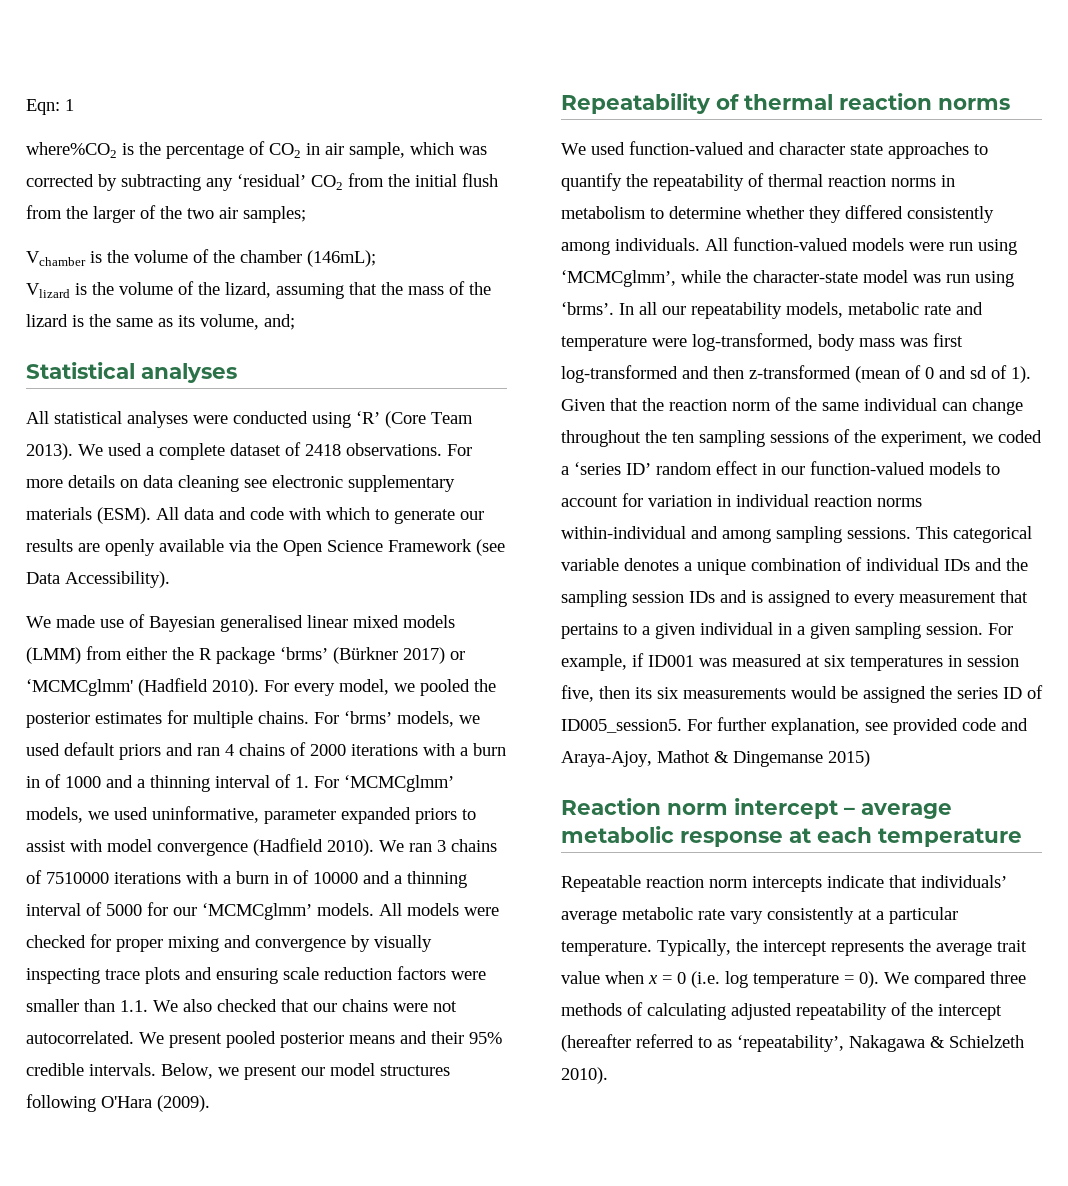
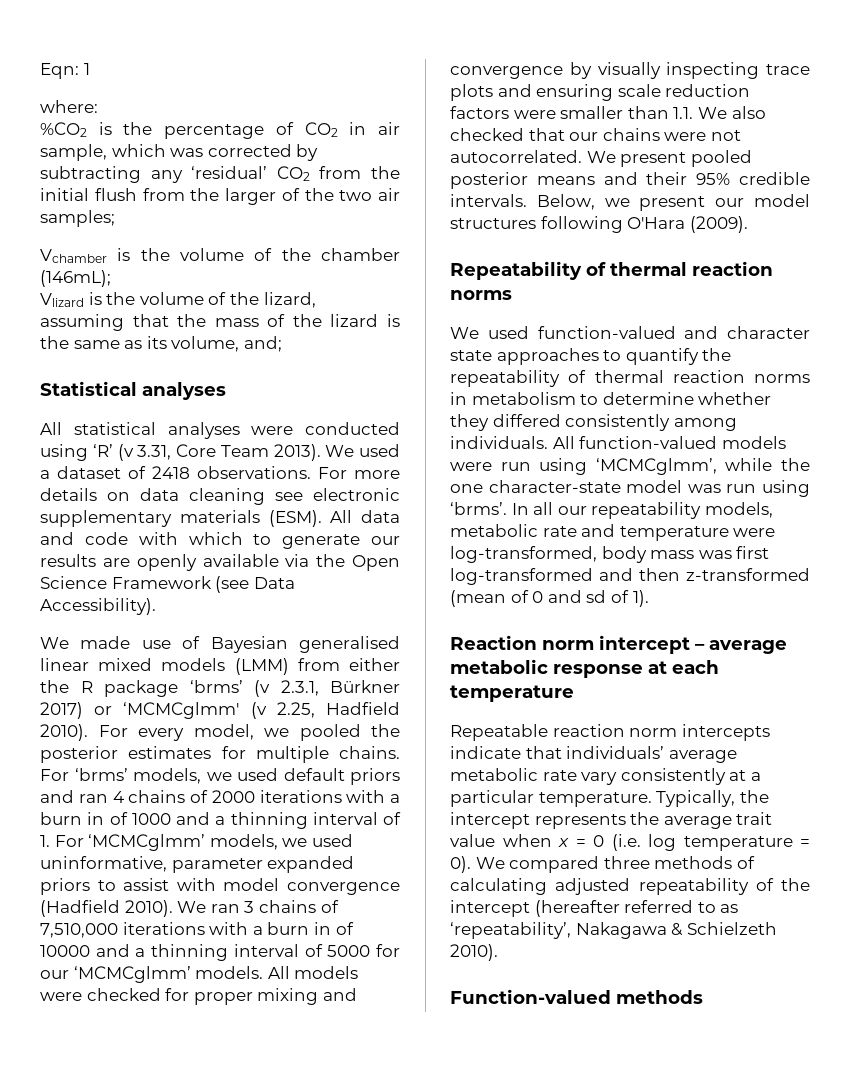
- where%CO2 is the percentage of CO2 in air sample, which was corrected by subtracting any ‘residual’ CO2 from the initial flush from the larger of the two air samples;
+ where:
+ %CO2 is the percentage of CO2 in air sample, which was corrected by subtracting any ‘residual’ CO2 from the initial flush from the larger of the two air samples;
- All statistical analyses were conducted using ‘R’ (Core Team 2013).
+ All statistical analyses were conducted using ‘R’ (v 3.31, Core Team 2013).
- We used a complete dataset of 2418 observations.
+ We used a dataset of 2418 observations.
- We made use of Bayesian generalised linear mixed models (LMM) from either the R package ‘brms’ (Bürkner 2017) or ‘MCMCglmm' (Hadfield 2010).
+ We made use of Bayesian generalised linear mixed models (LMM) from either the R package ‘brms’ (v 2.3.1, Bürkner 2017) or ‘MCMCglmm' (v 2.25, Hadfield 2010).
- We ran 3 chains of 7510000 iterations with a burn in of 10000 and a thinning interval of 5000 for our ‘MCMCglmm’ models.
+ We ran 3 chains of 7,510,000 iterations with a burn in of 10000 and a thinning interval of 5000 for our ‘MCMCglmm’ models.
- All function-valued models were run using ‘MCMCglmm’, while the character-state model was run using ‘brms’.
+ All function-valued models were run using ‘MCMCglmm’, while the one character-state model was run using ‘brms’.
- Given that the reaction norm of the same individual can change throughout the ten sampling sessions of the experiment, we coded a ‘series ID’ random effect in our function-valued models to account for variation in individual reaction norms within-individual and among sampling sessions. This categorical variable denotes a unique combination of individual IDs and the sampling session IDs and is assigned to every measurement that pertains to a given individual in a given sampling session. For example, if ID001 was measured at six temperatures in session five, then its six measurements would be assigned the series ID of ID005_session5. For further explanation, see provided code and Araya-Ajoy, Mathot & Dingemanse 2015)
+ Function-valued methods

